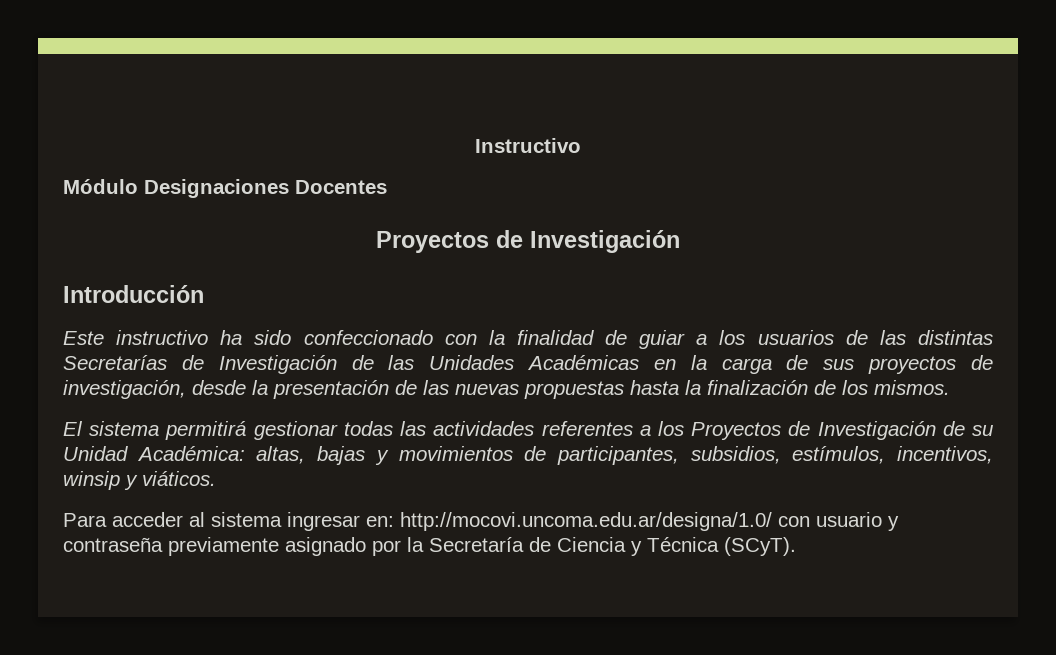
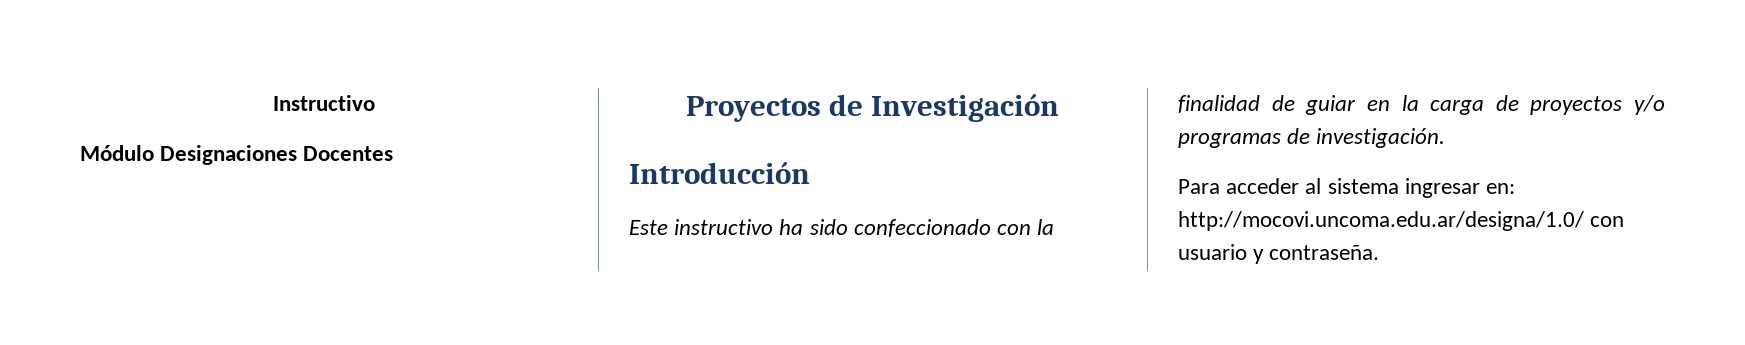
- Este instructivo ha sido confeccionado con la finalidad de guiar a los usuarios de las distintas Secretarías de Investigación de las Unidades Académicas en la carga de sus proyectos de investigación, desde la presentación de las nuevas propuestas hasta la finalización de los mismos.
- El sistema permitirá gestionar todas las actividades referentes a los Proyectos de Investigación de su Unidad Académica: altas, bajas y movimientos de participantes, subsidios, estímulos, incentivos, winsip y viáticos.
+ Este instructivo ha sido confeccionado con la finalidad de guiar en la carga de proyectos y/o programas de investigación.
- Para acceder al sistema ingresar en: http://mocovi.uncoma.edu.ar/designa/1.0/ con usuario y contraseña previamente asignado por la Secretaría de Ciencia y Técnica (SCyT).
+ Para acceder al sistema ingresar en: http://mocovi.uncoma.edu.ar/designa/1.0/ con usuario y contraseña.

